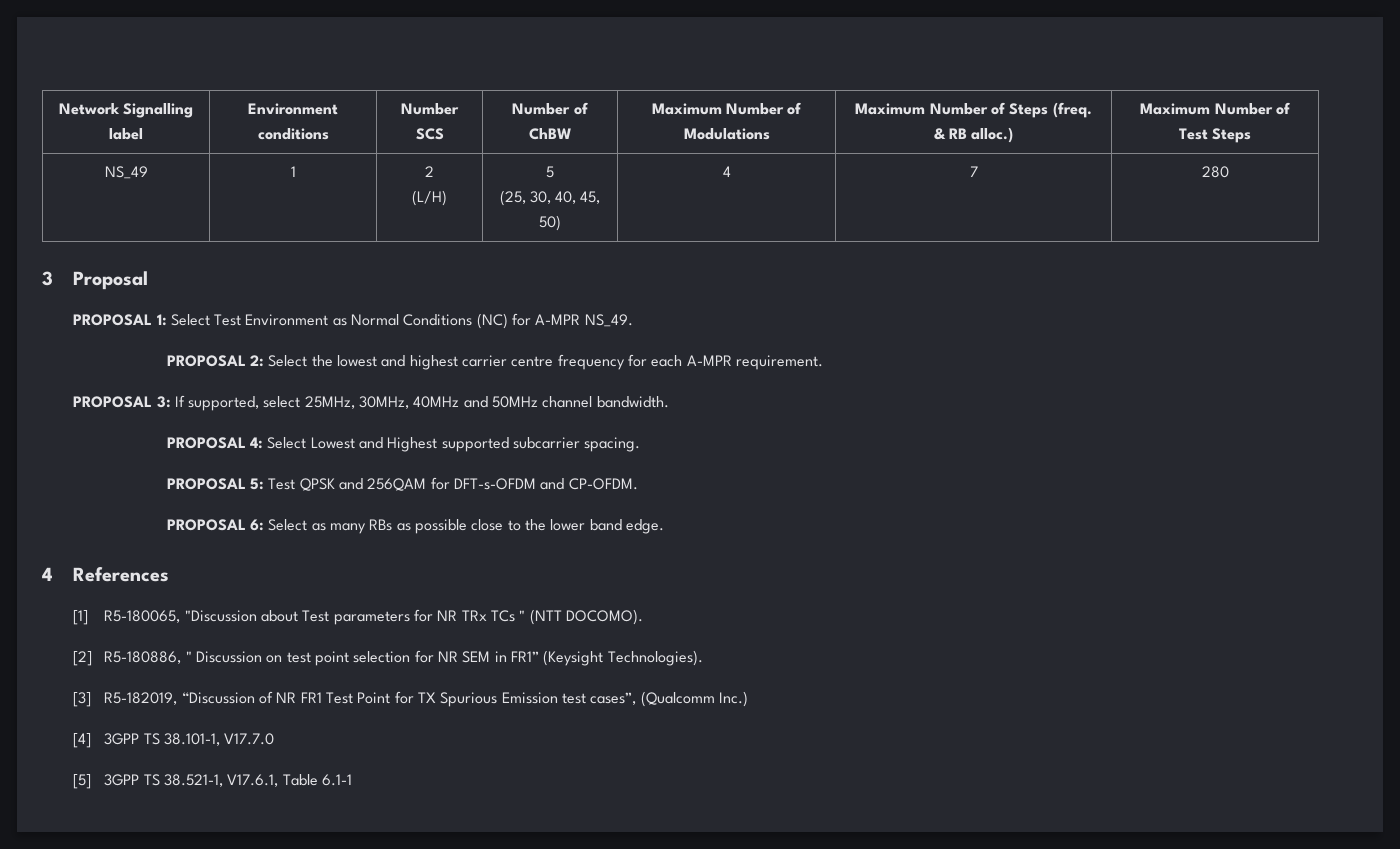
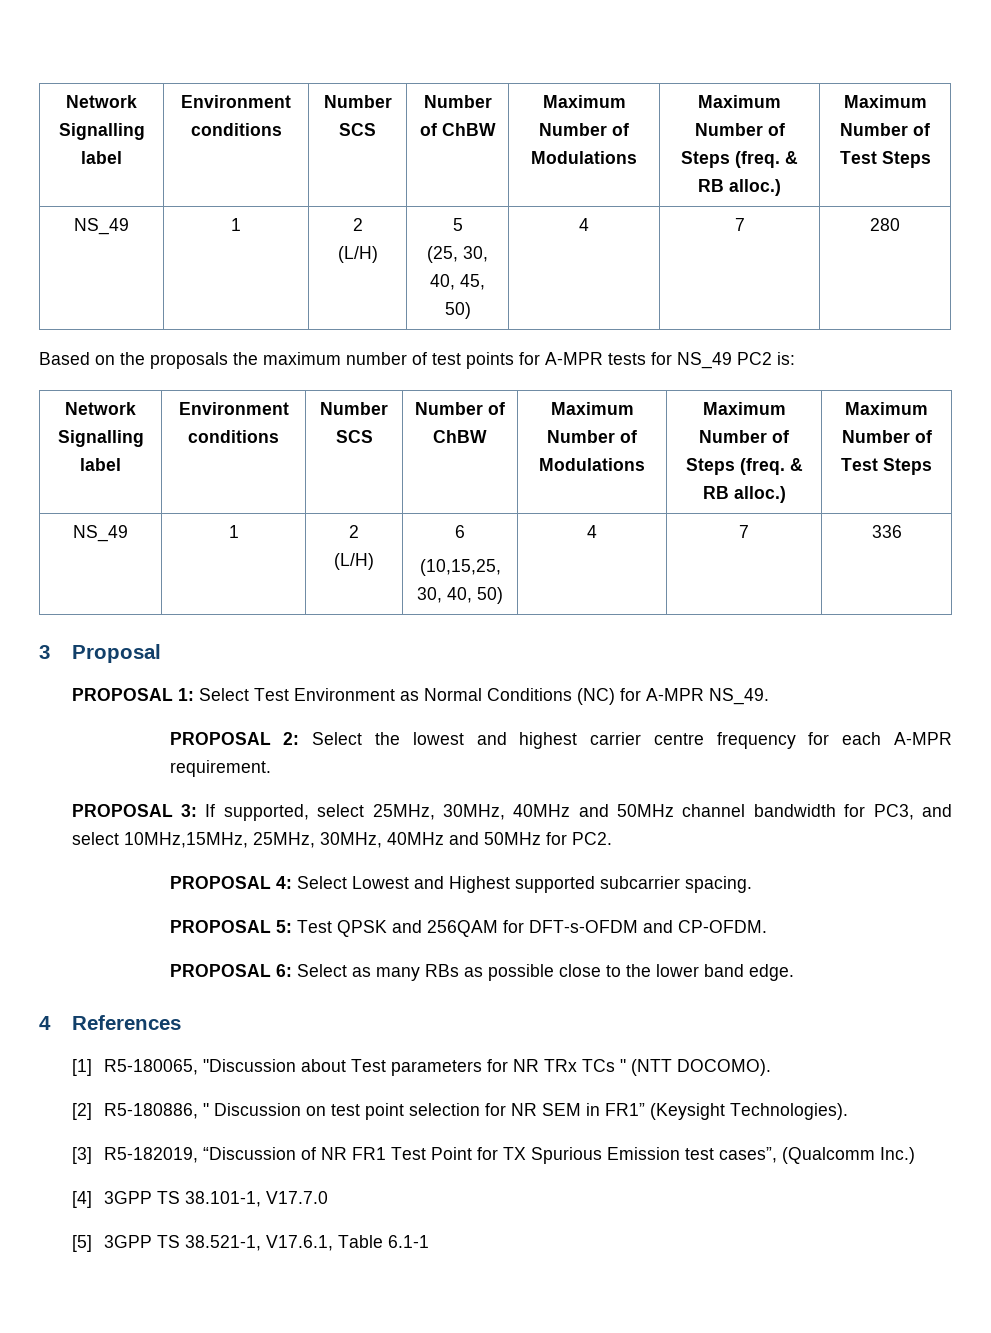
+ Based on the proposals the maximum number of test points for A-MPR tests for NS_49 PC2 is:
+ Network Signalling label | Environment conditions | Number SCS | Number of ChBW | Maximum Number of Modulations | Maximum Number of Steps (freq. & RB alloc.) | Maximum Number of Test Steps
+ NS_49 | 1 | 2
+ (L/H) | 6
+ (10,15,25, 30, 40, 50) | 4 | 7 | 336
- PROPOSAL 3: If supported, select 25MHz, 30MHz, 40MHz and 50MHz channel bandwidth.
+ PROPOSAL 3: If supported, select 25MHz, 30MHz, 40MHz and 50MHz channel bandwidth for PC3, and select 10MHz,15MHz, 25MHz, 30MHz, 40MHz and 50MHz for PC2.

